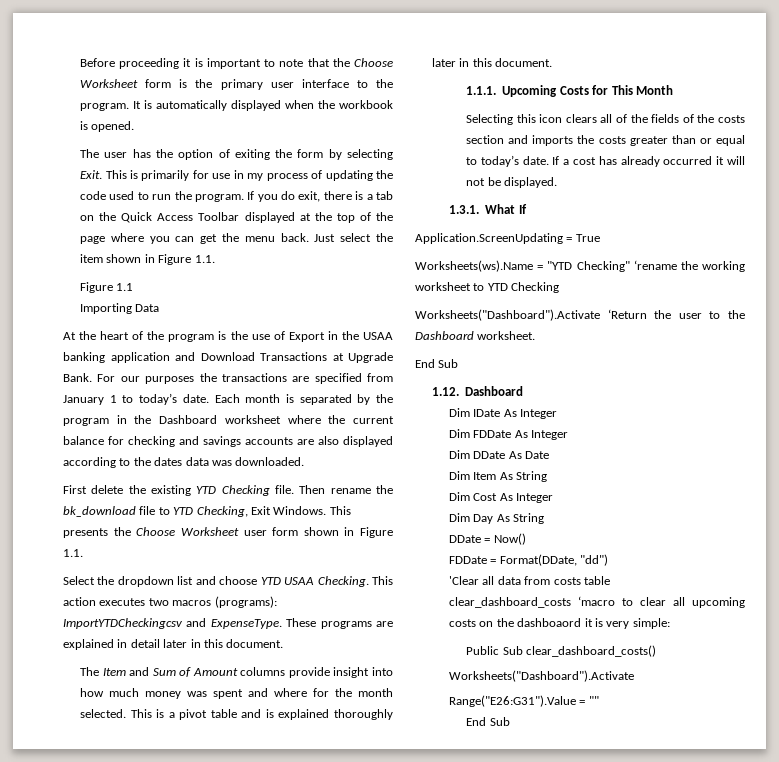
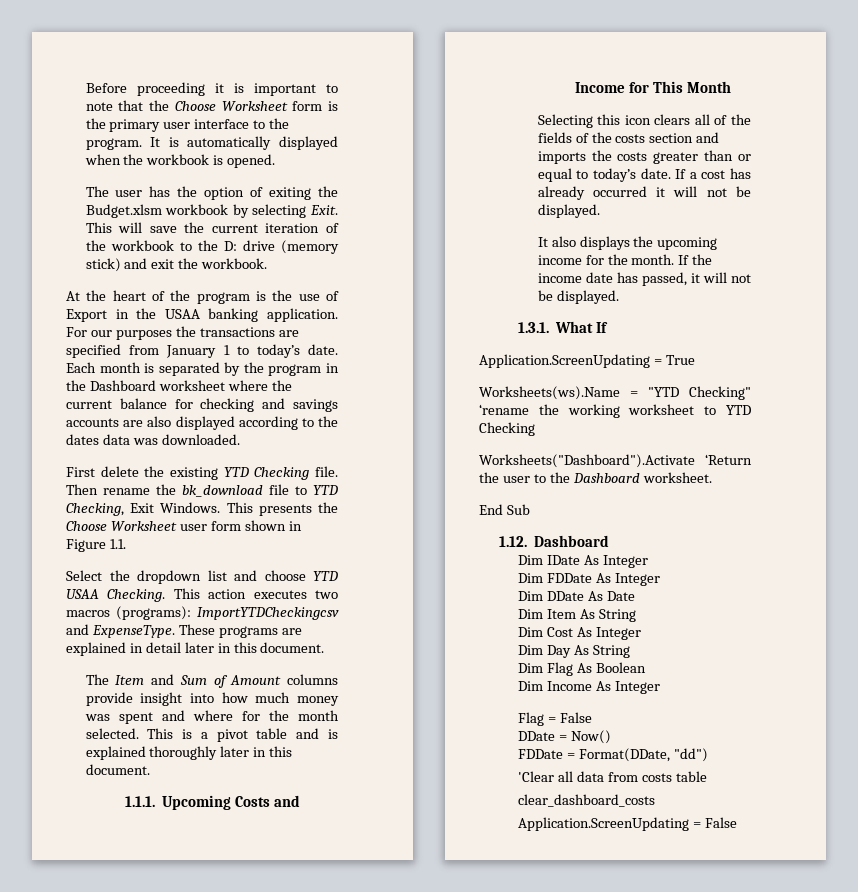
- The user has the option of exiting the form by selecting Exit.
+ The user has the option of exiting the Budget.xlsm workbook by selecting Exit.
- This is primarily for use in my process of updating the code used to run the program. If you do exit, there is a tab on the Quick Access Toolbar displayed at the top of the page where you can get the menu back. Just select the item shown in Figure 1.1.
- Figure 1.1
- Importing Data
+ This will save the current iteration of the workbook to the D: drive (memory stick) and exit the workbook.
- At the heart of the program is the use of Export in the USAA banking application and Download Transactions at Upgrade Bank.
+ At the heart of the program is the use of Export in the USAA banking application.
- 1.1.1. Upcoming Costs for This Month
+ 1.1.1. Upcoming Costs and Income for This Month
+ It also displays the upcoming income for the month. If the income date has passed, it will not be displayed.
+ Dim Flag As Boolean
+ Dim Income As Integer
+ Flag = False
- clear_dashboard_costs ‘macro to clear all upcoming costs on the dashboaord it is very simple:
- Public Sub clear_dashboard_costs()
- Worksheets("Dashboard").Activate
- Range("E26:G31").Value = ""
- End Sub
+ clear_dashboard_costs
+ Application.ScreenUpdating = False

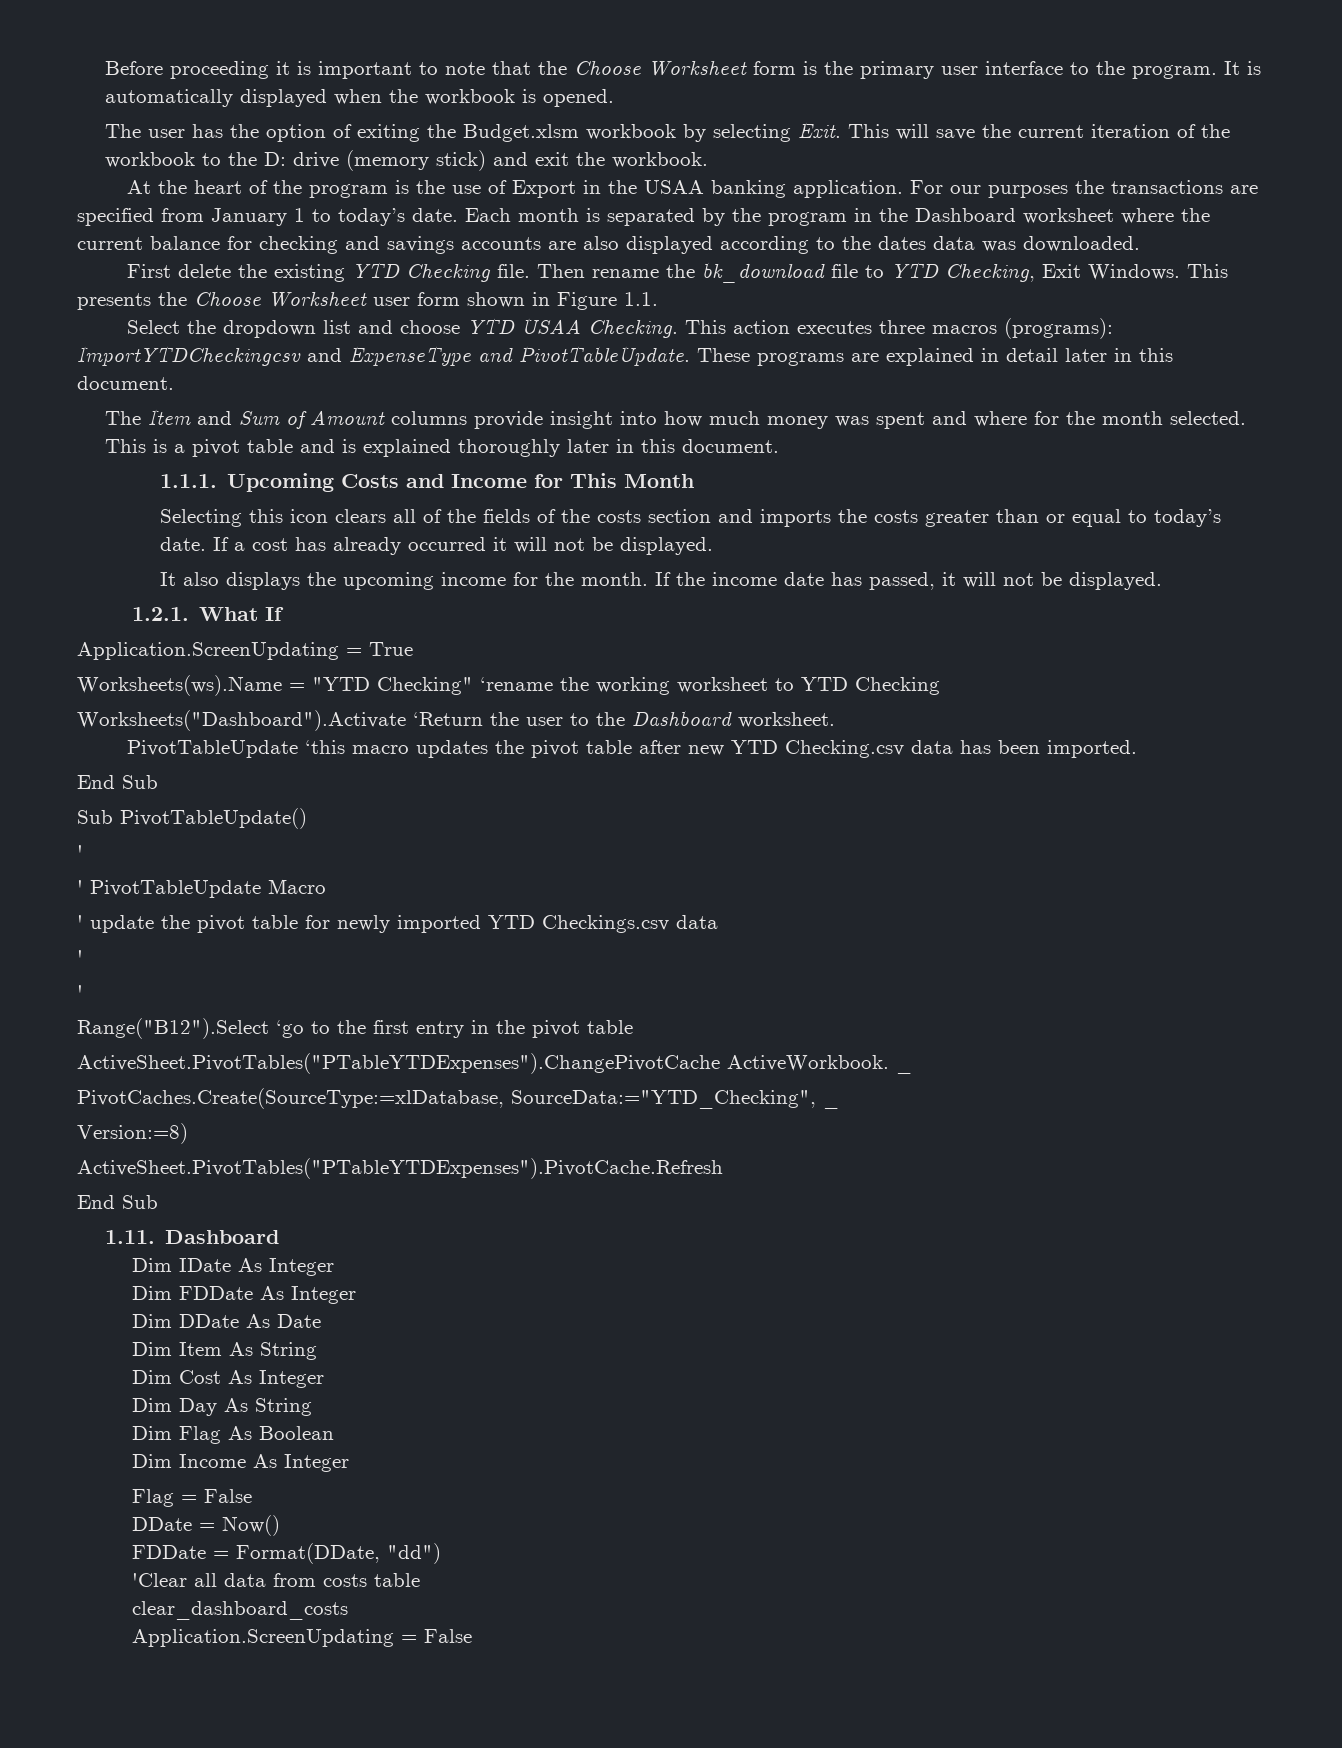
- This action executes two macros (programs): ImportYTDCheckingcsv and ExpenseType.
+ This action executes three macros (programs): ImportYTDCheckingcsv and ExpenseType and PivotTableUpdate.
- 1.3.1. What If
+ 1.2.1. What If
+ PivotTableUpdate ‘this macro updates the pivot table after new YTD Checking.csv data has been imported.
  End Sub
- 1.12. Dashboard
+ Sub PivotTableUpdate()
+ '
+ ' PivotTableUpdate Macro
+ ' update the pivot table for newly imported YTD Checkings.csv data
+ '
+ '
+ Range("B12").Select ‘go to the first entry in the pivot table
+ ActiveSheet.PivotTables("PTableYTDExpenses").ChangePivotCache ActiveWorkbook. _
+ PivotCaches.Create(SourceType:=xlDatabase, SourceData:="YTD_Checking", _
+ Version:=8)
+ ActiveSheet.PivotTables("PTableYTDExpenses").PivotCache.Refresh
+ End Sub
+ 1.11. Dashboard

